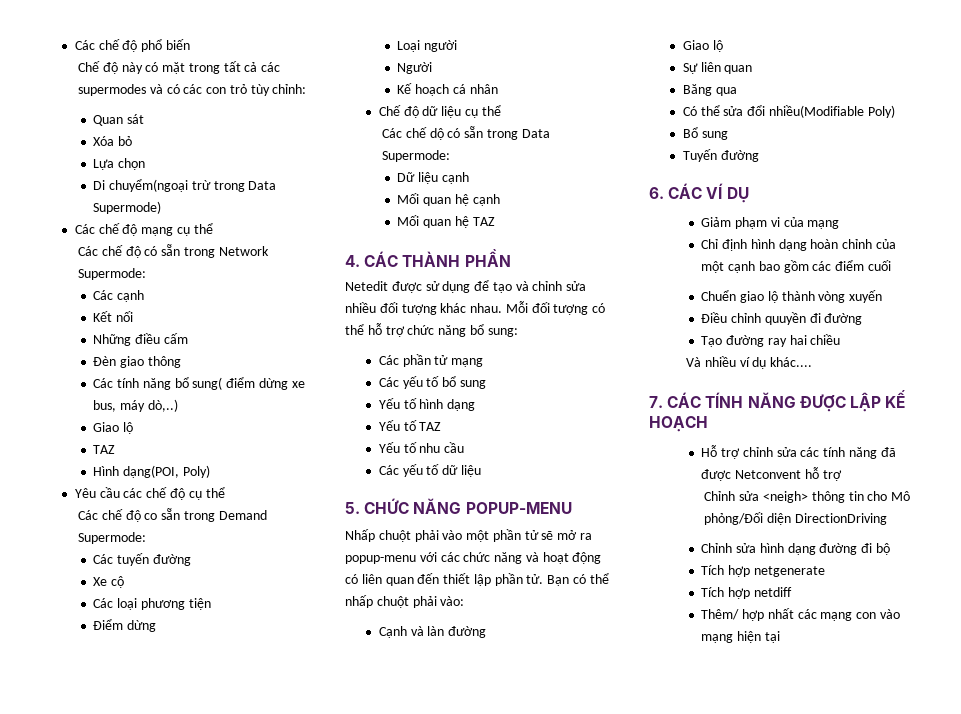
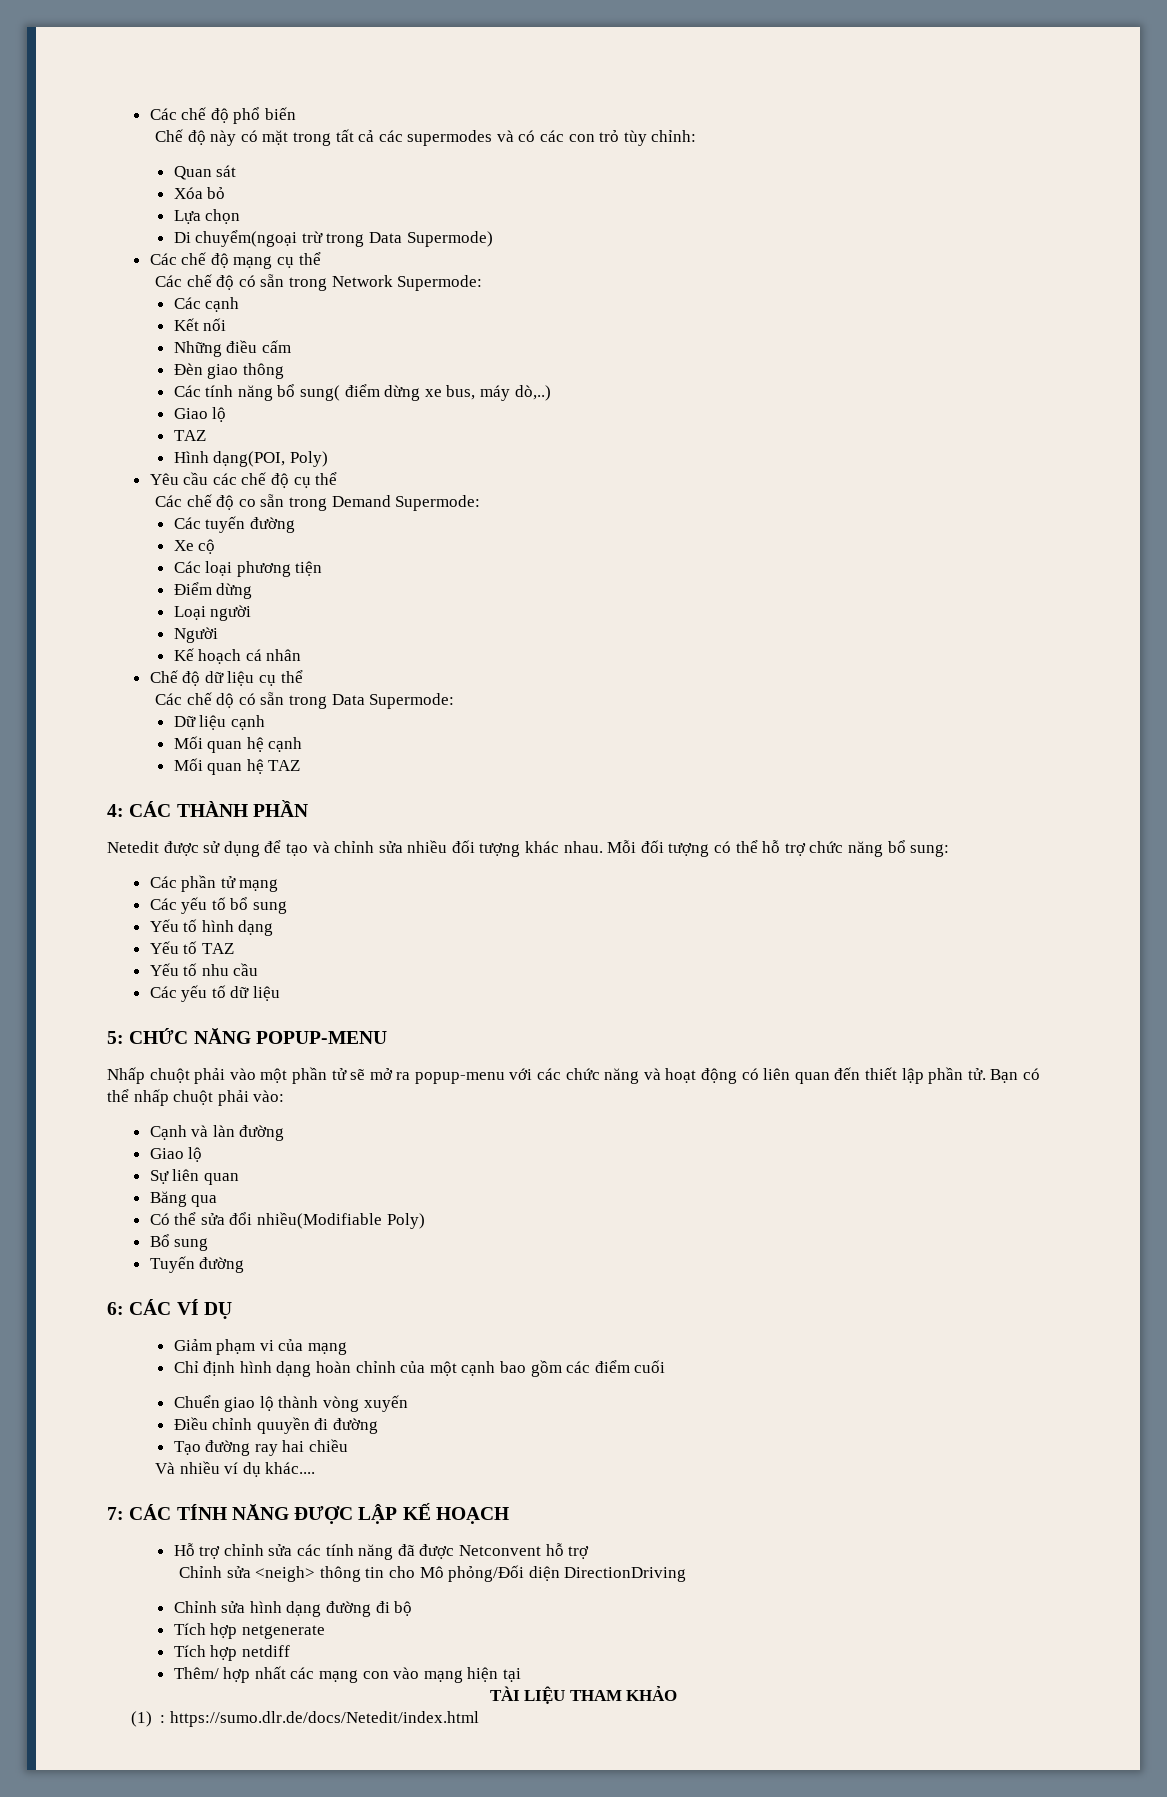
- 4. CÁC THÀNH PHẦN
+ 4: CÁC THÀNH PHẦN
- 5. CHỨC NĂNG POPUP-MENU
+ 5: CHỨC NĂNG POPUP-MENU
- 6. CÁC VÍ DỤ
+ 6: CÁC VÍ DỤ
- 7. CÁC TÍNH NĂNG ĐƯỢC LẬP KẾ HOẠCH
+ 7: CÁC TÍNH NĂNG ĐƯỢC LẬP KẾ HOẠCH
+ TÀI LIỆU THAM KHẢO
+ (1) : https://sumo.dlr.de/docs/Netedit/index.html

